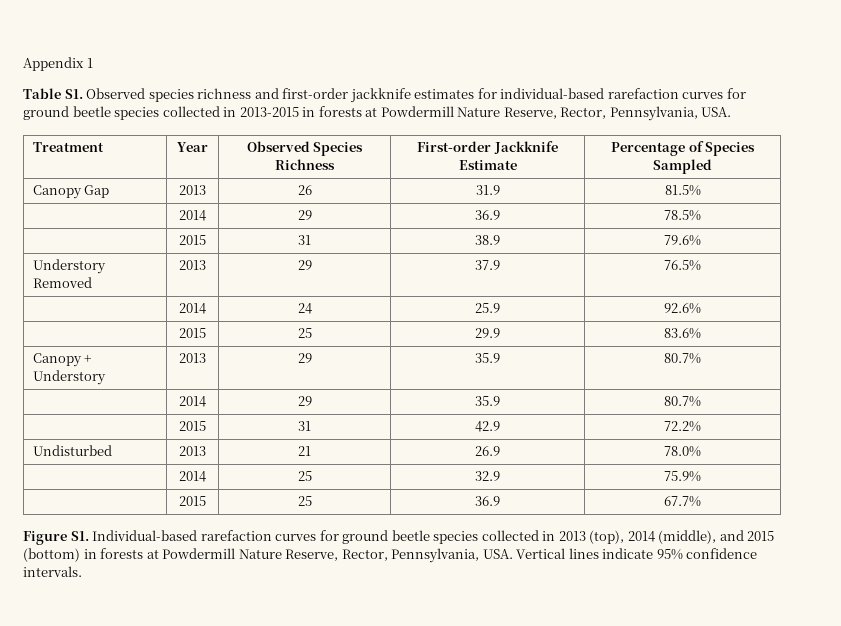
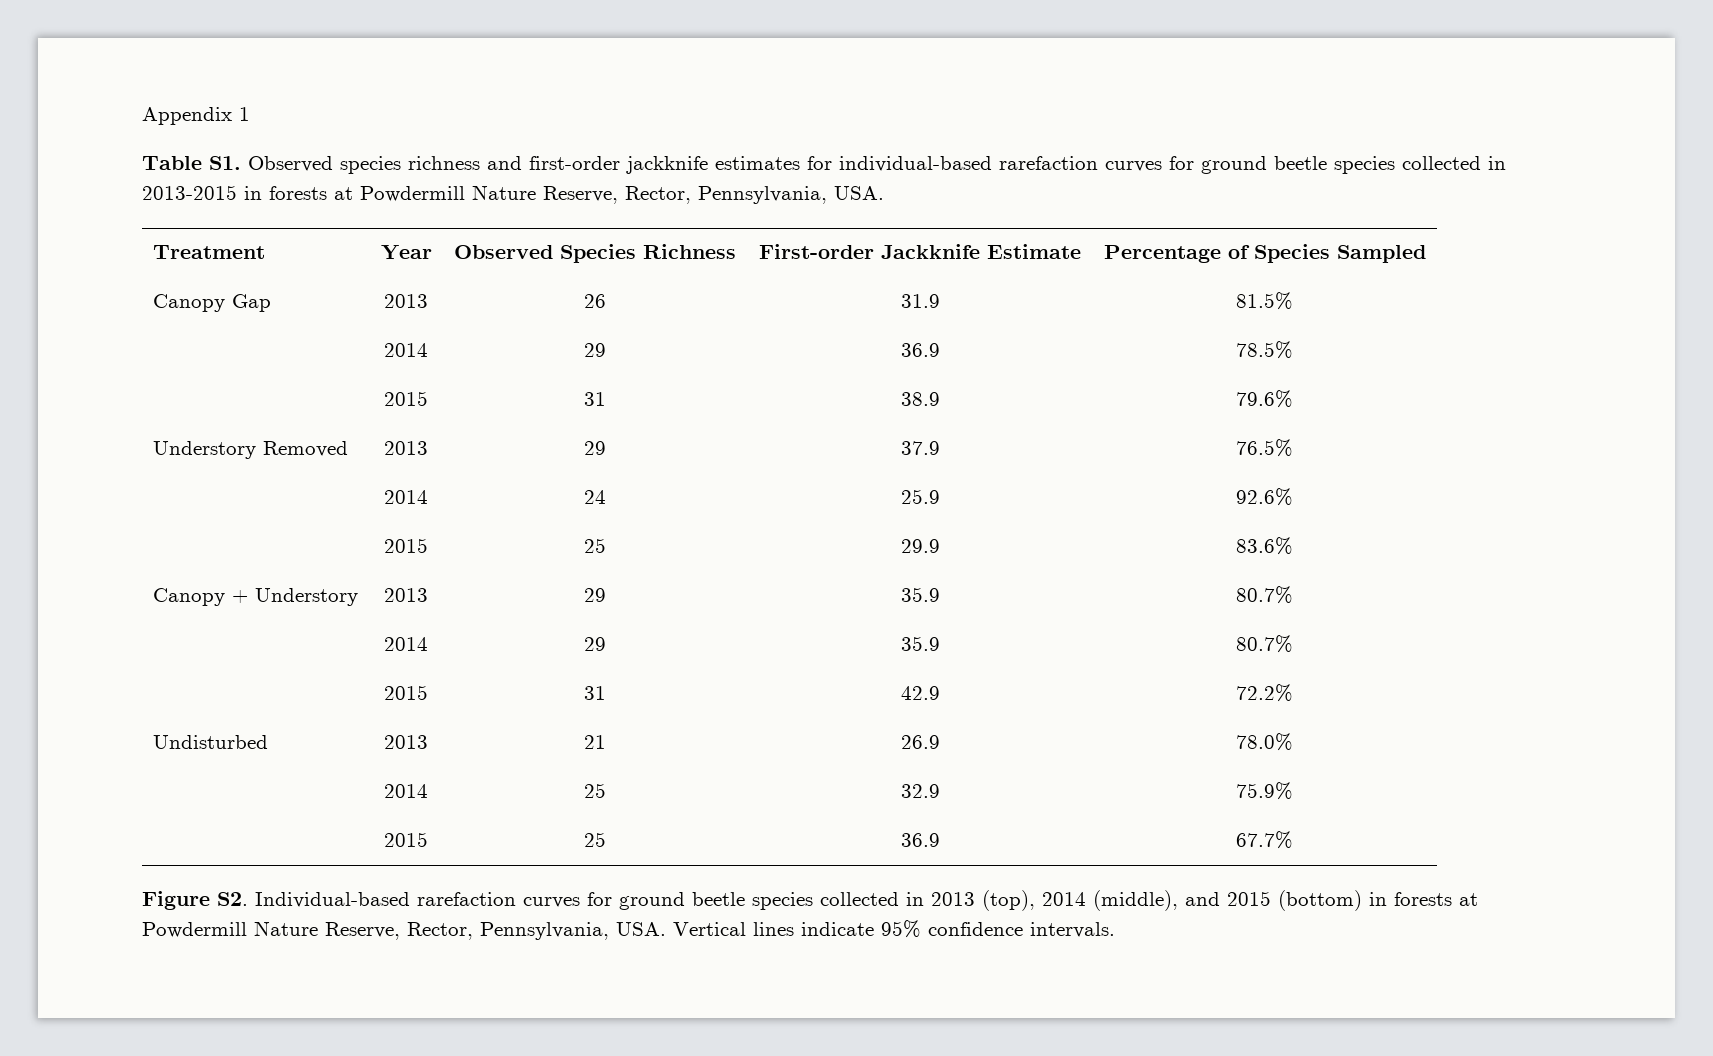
- Figure S1. Individual-based rarefaction curves for ground beetle species collected in 2013 (top), 2014 (middle), and 2015 (bottom) in forests at Powdermill Nature Reserve, Rector, Pennsylvania, USA. Vertical lines indicate 95% confidence intervals.
+ Figure S2. Individual-based rarefaction curves for ground beetle species collected in 2013 (top), 2014 (middle), and 2015 (bottom) in forests at Powdermill Nature Reserve, Rector, Pennsylvania, USA. Vertical lines indicate 95% confidence intervals.

